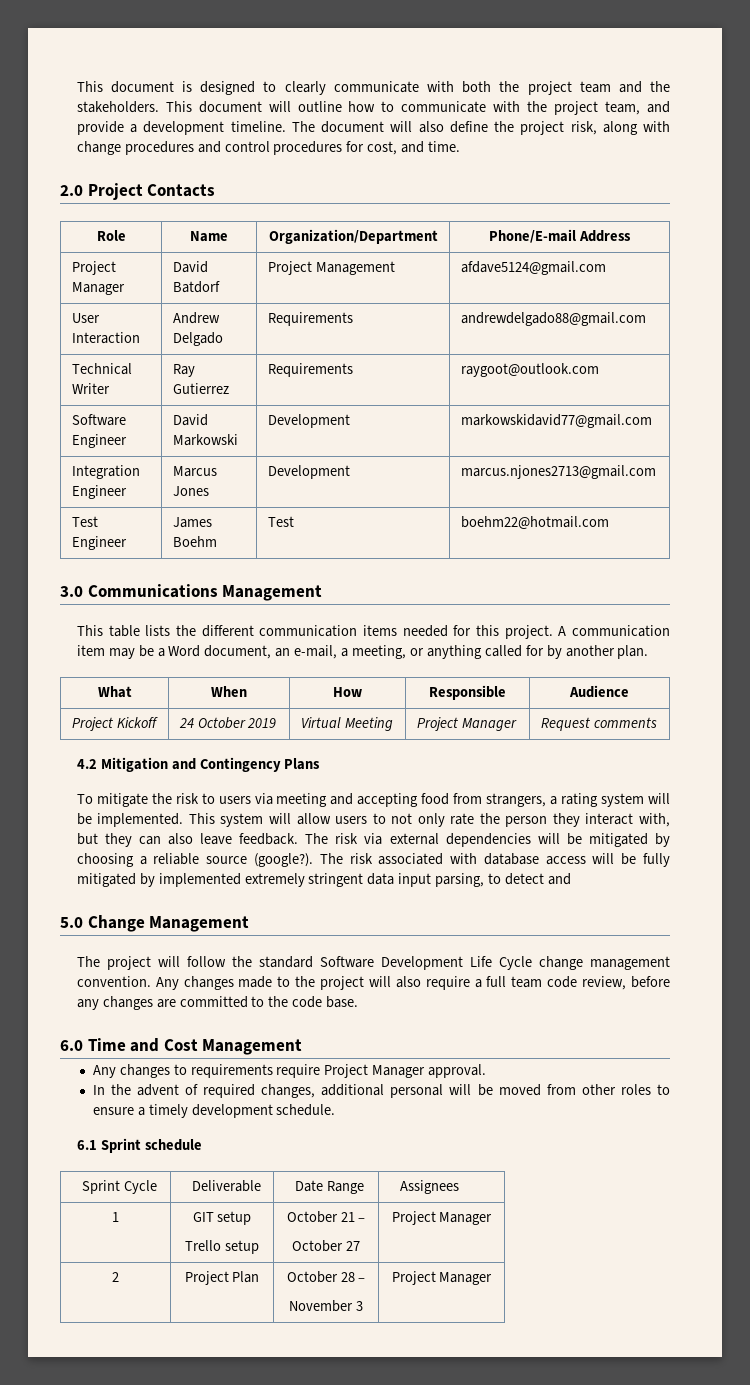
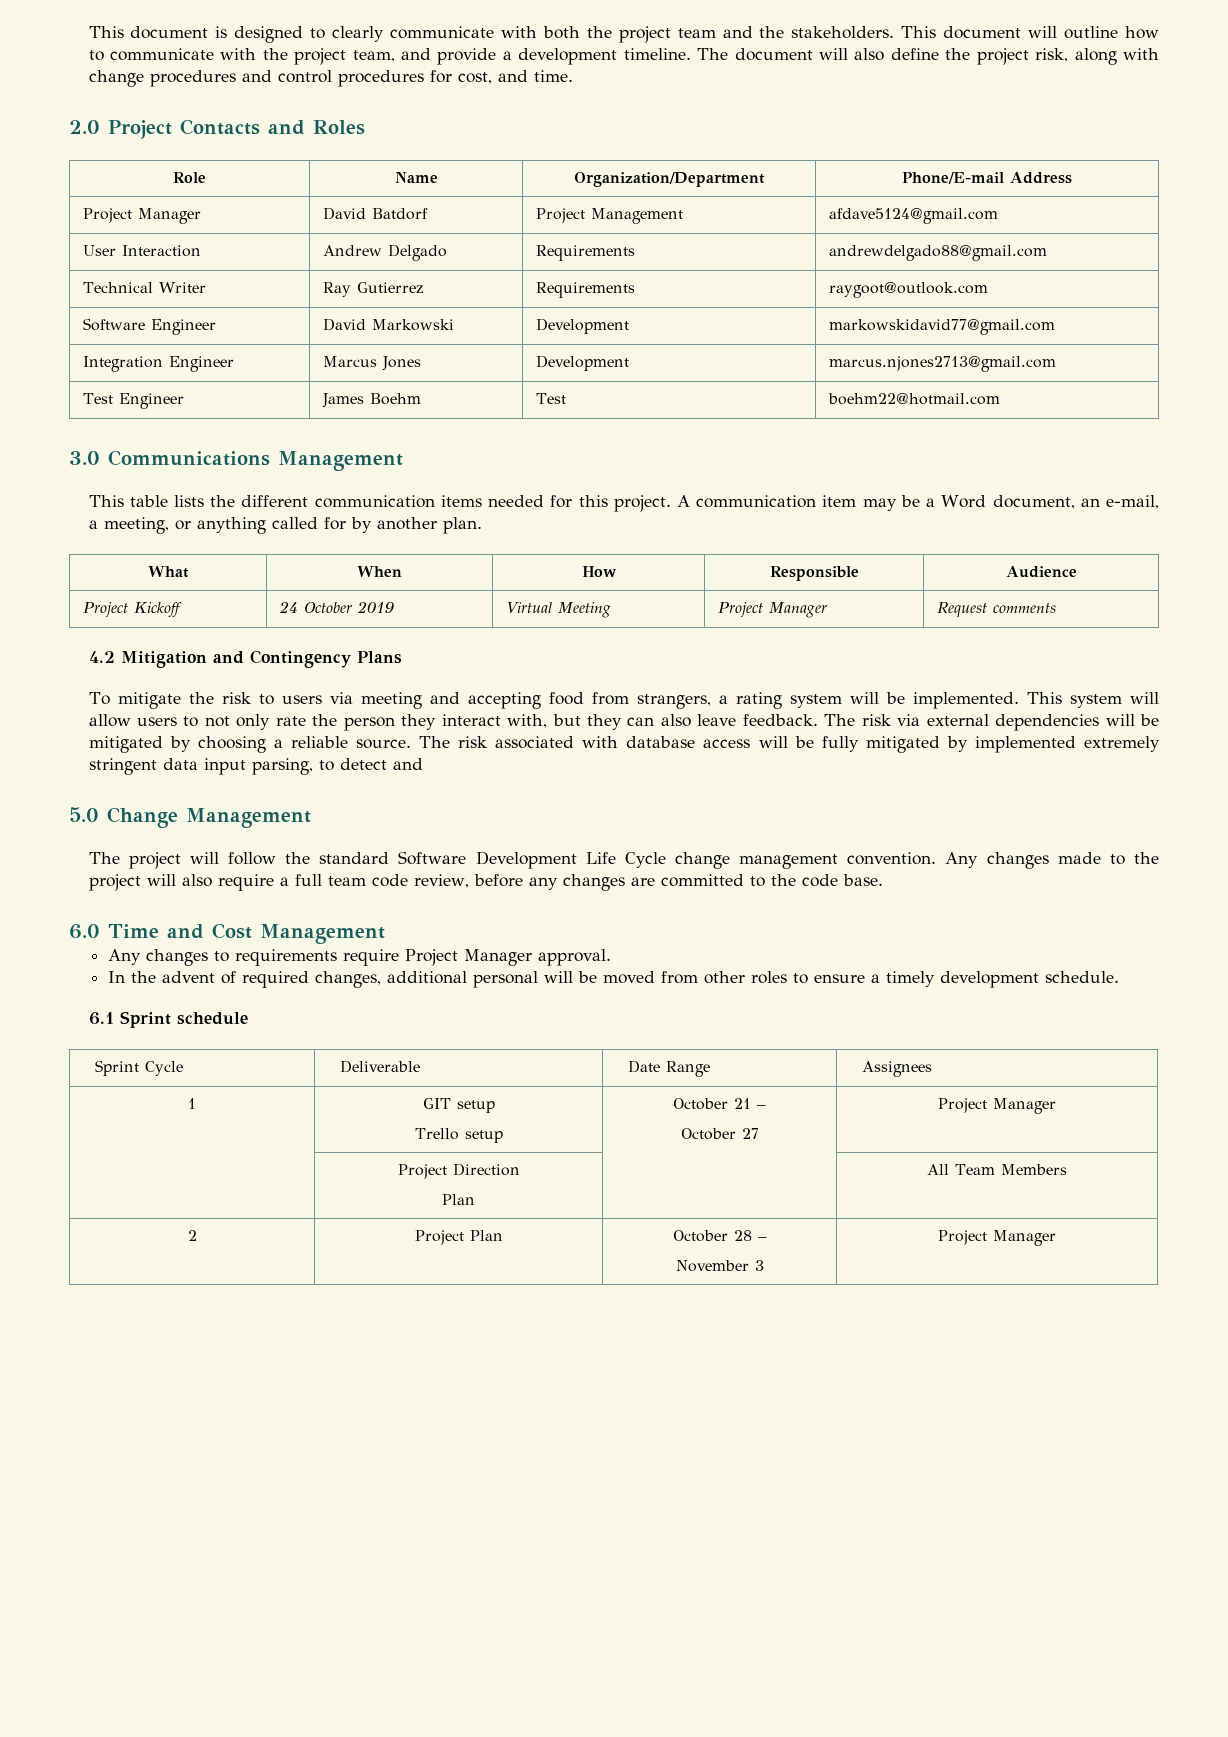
- 2.0 Project Contacts
+ 2.0 Project Contacts and Roles
- The risk via external dependencies will be mitigated by choosing a reliable source (google?).
+ The risk via external dependencies will be mitigated by choosing a reliable source.
+ | Project Direction
+ Plan | | All Team Members

